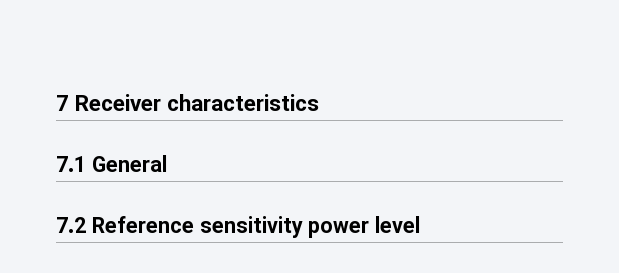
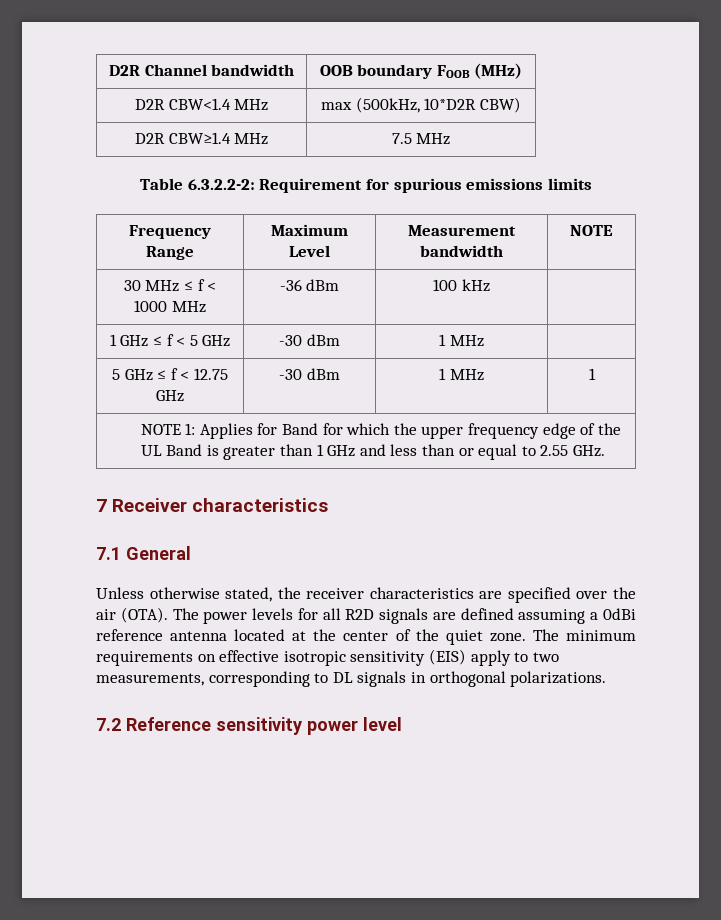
+ D2R Channel bandwidth | OOB boundary FOOB (MHz)
+ D2R CBW<1.4 MHz | max (500kHz, 10*D2R CBW)
+ D2R CBW≥1.4 MHz | 7.5 MHz
+ Table 6.3.2.2-2: Requirement for spurious emissions limits
+ Frequency Range | Maximum Level | Measurement bandwidth | NOTE
+ 30 MHz ≤ f < 1000 MHz | -36 dBm | 100 kHz |
+ 1 GHz ≤ f < 5 GHz | -30 dBm | 1 MHz |
+ 5 GHz ≤ f < 12.75 GHz | -30 dBm | 1 MHz | 1
+ NOTE 1: Applies for Band for which the upper frequency edge of the UL Band is greater than 1 GHz and less than or equal to 2.55 GHz.
+ Unless otherwise stated, the receiver characteristics are specified over the air (OTA). The power levels for all R2D signals are defined assuming a 0dBi reference antenna located at the center of the quiet zone. The minimum requirements on effective isotropic sensitivity (EIS) apply to two measurements, corresponding to DL signals in orthogonal polarizations.

